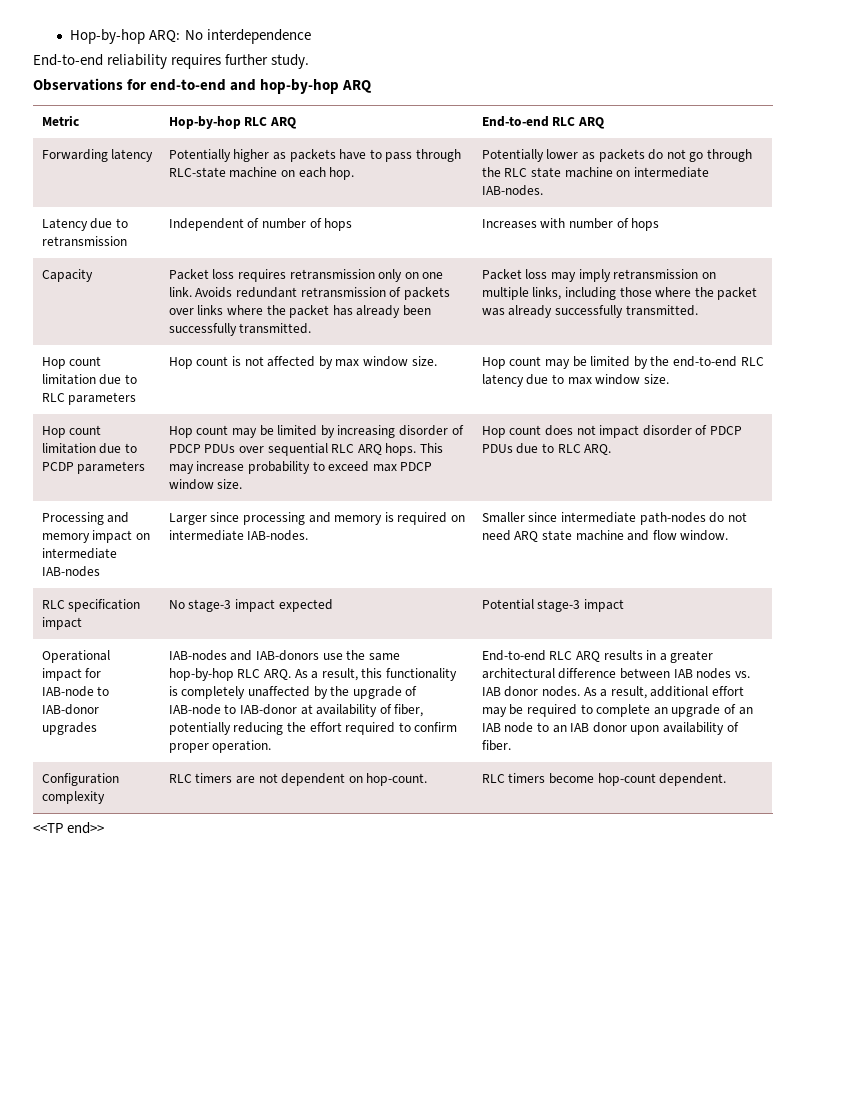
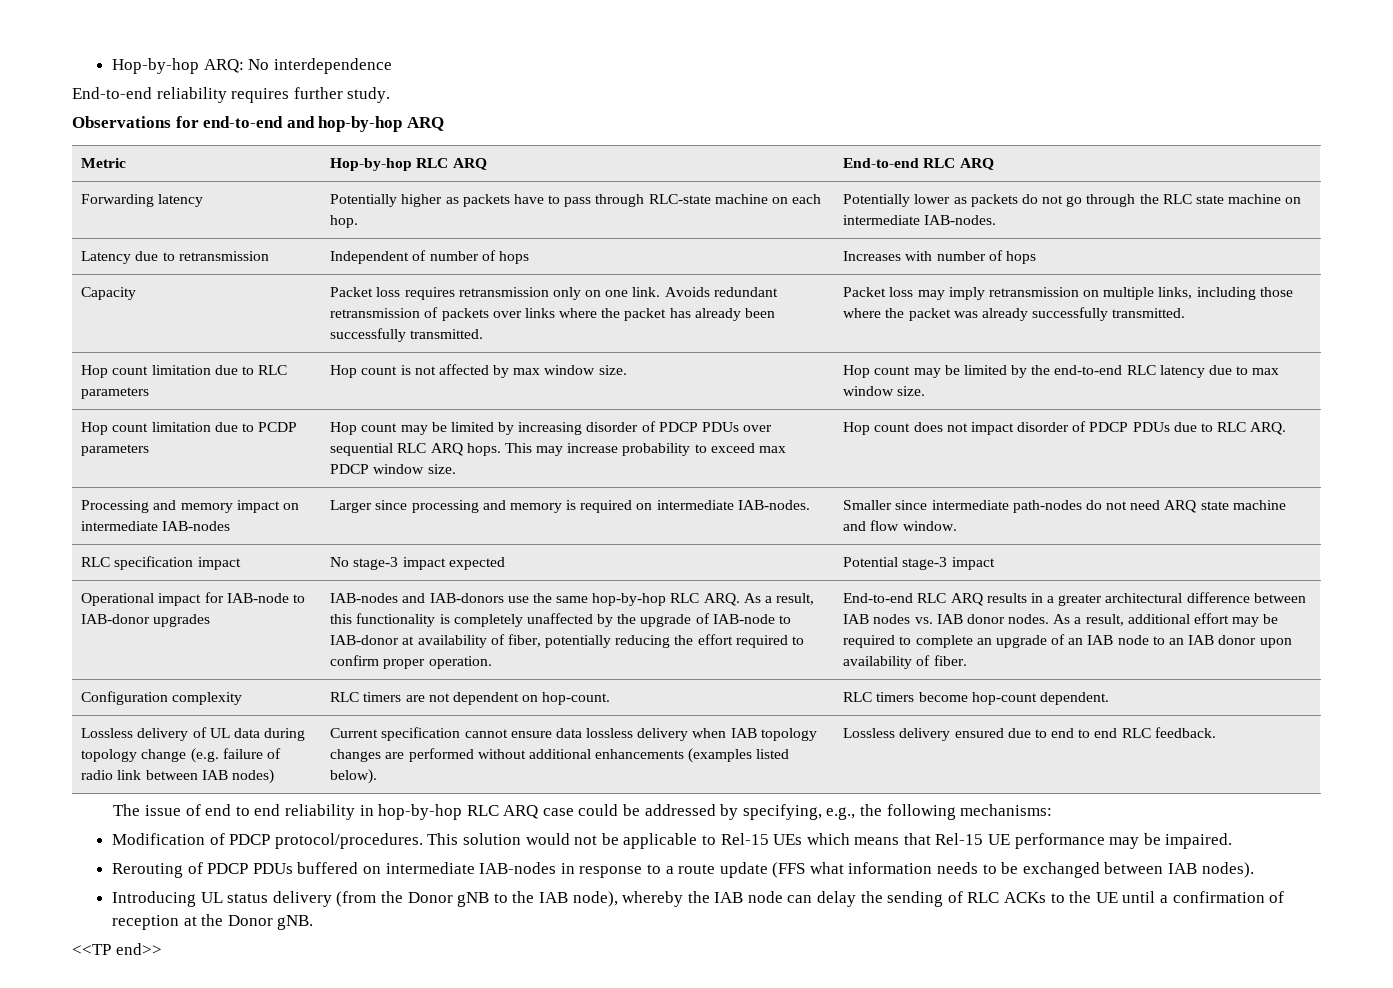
+ Lossless delivery of UL data during topology change (e.g. failure of radio link between IAB nodes) | Current specification cannot ensure data lossless delivery when IAB topology changes are performed without additional enhancements (examples listed below). | Lossless delivery ensured due to end to end RLC feedback.
+ The issue of end to end reliability in hop-by-hop RLC ARQ case could be addressed by specifying, e.g., the following mechanisms:
+ Modification of PDCP protocol/procedures. This solution would not be applicable to Rel-15 UEs which means that Rel-15 UE performance may be impaired.
+ Rerouting of PDCP PDUs buffered on intermediate IAB-nodes in response to a route update (FFS what information needs to be exchanged between IAB nodes).
+ Introducing UL status delivery (from the Donor gNB to the IAB node), whereby the IAB node can delay the sending of RLC ACKs to the UE until a confirmation of reception at the Donor gNB.

